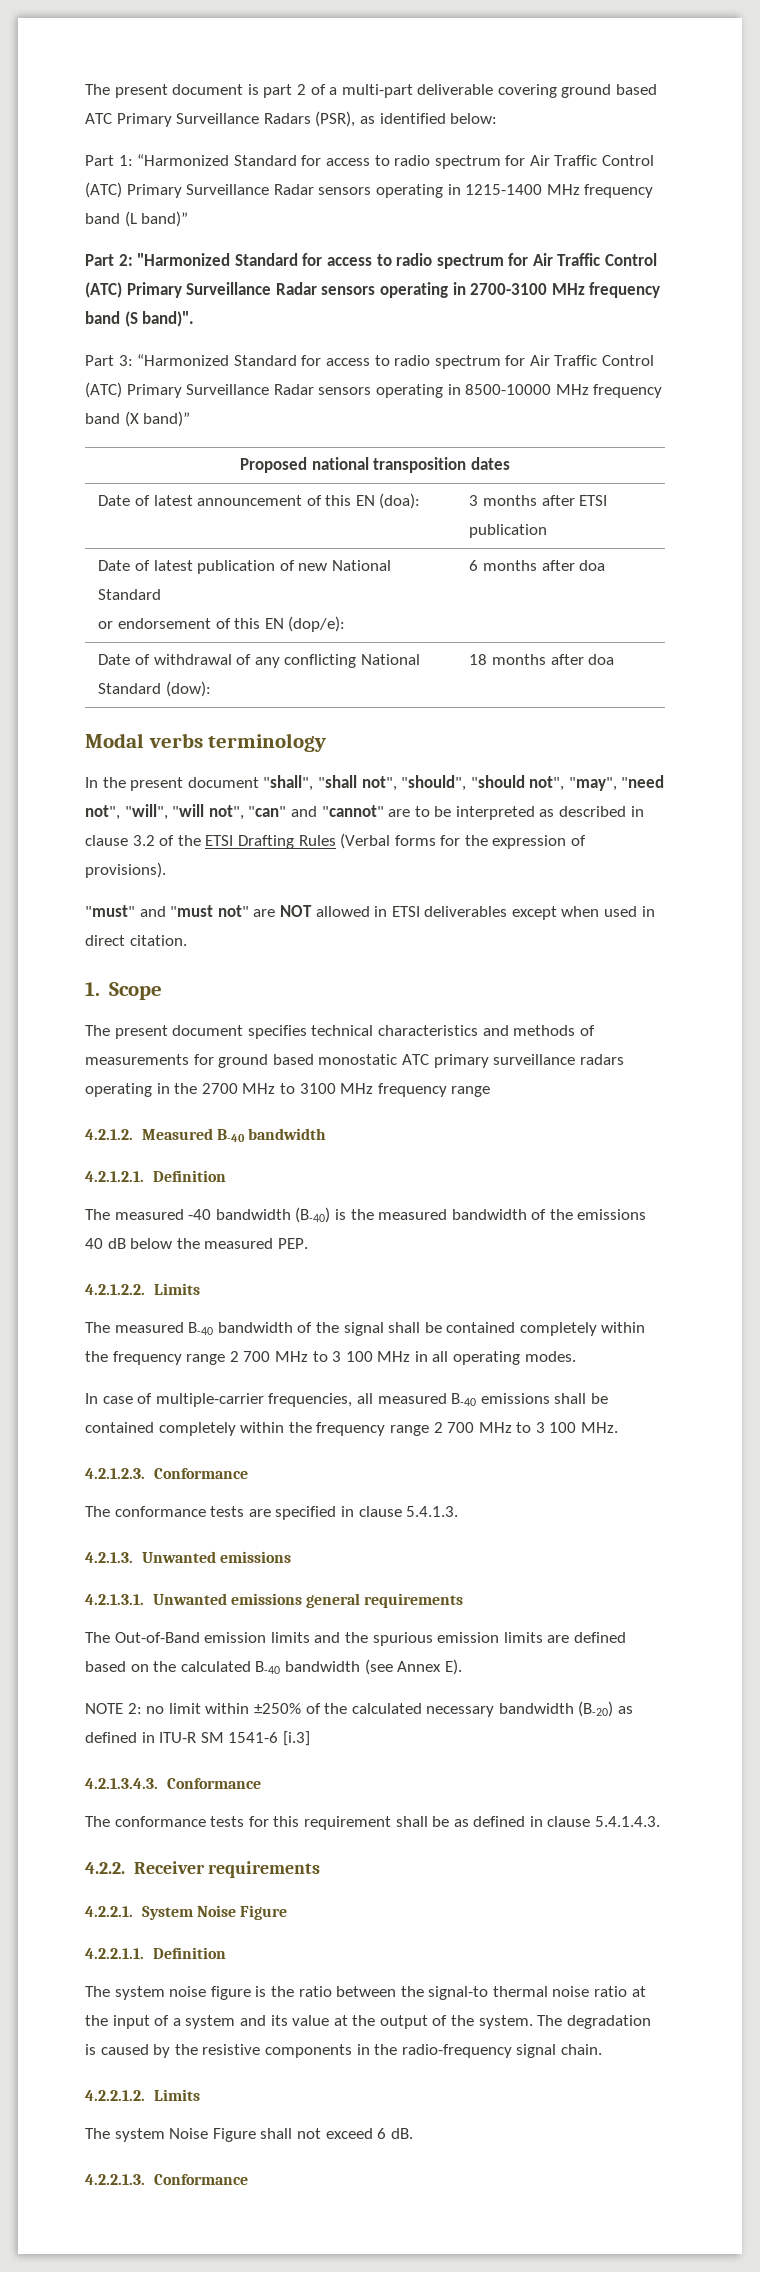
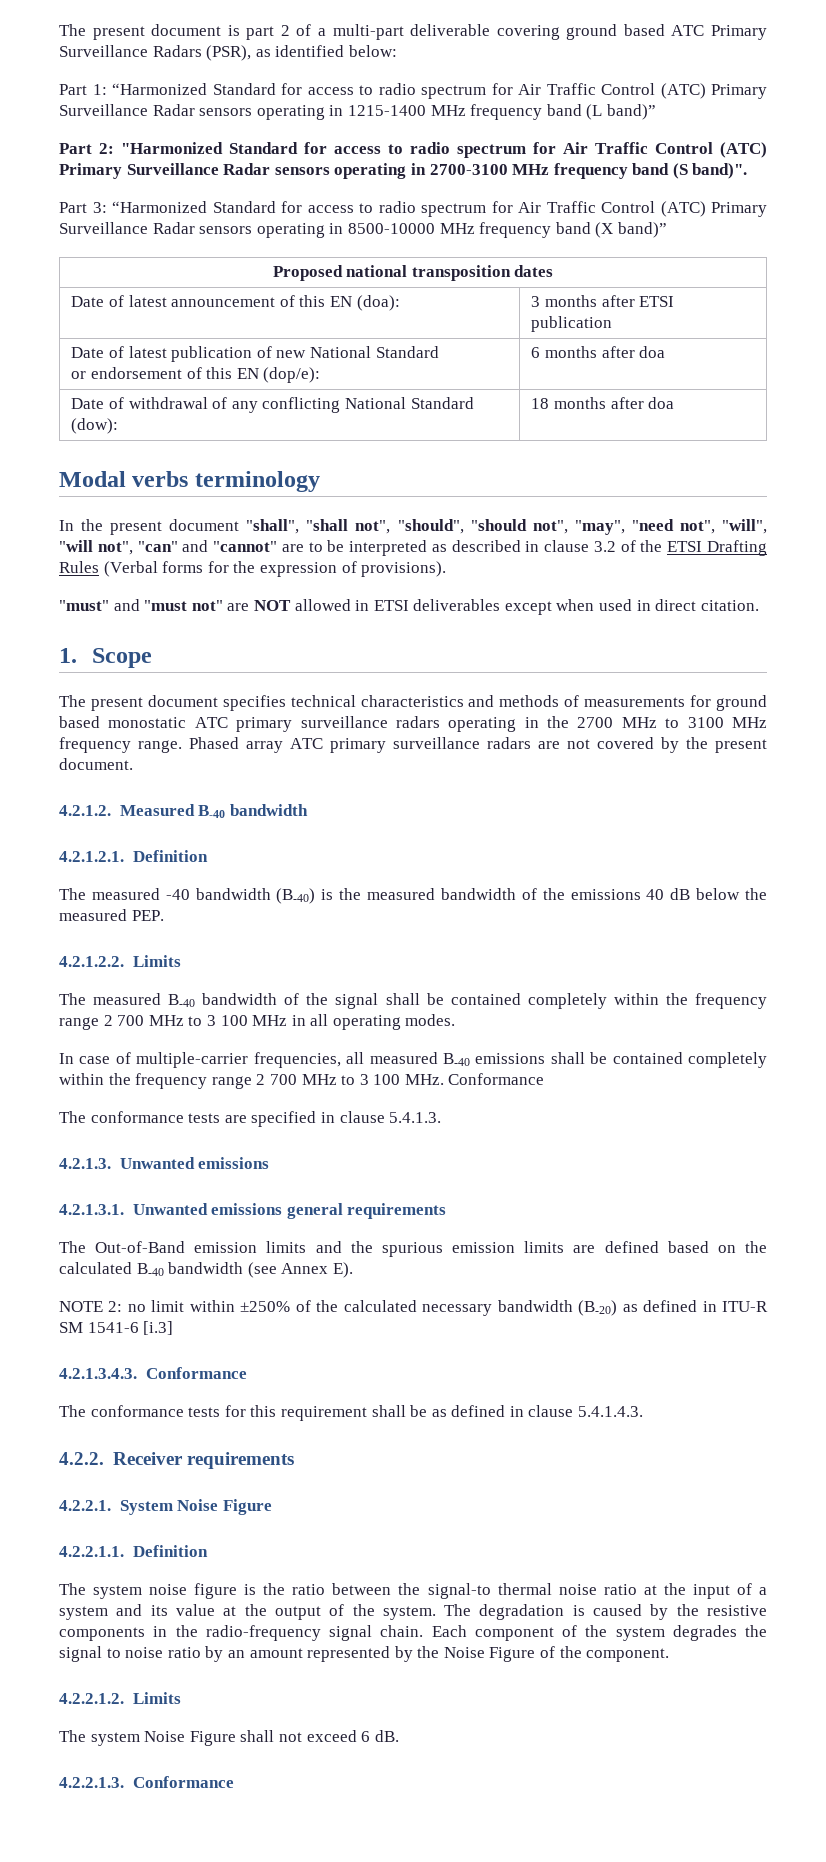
- The present document specifies technical characteristics and methods of measurements for ground based monostatic ATC primary surveillance radars operating in the 2700 MHz to 3100 MHz frequency range
+ The present document specifies technical characteristics and methods of measurements for ground based monostatic ATC primary surveillance radars operating in the 2700 MHz to 3100 MHz frequency range. Phased array ATC primary surveillance radars are not covered by the present document.
- In case of multiple-carrier frequencies, all measured B-40 emissions shall be contained completely within the frequency range 2 700 MHz to 3 100 MHz.
- 4.2.1.2.3. Conformance
+ In case of multiple-carrier frequencies, all measured B-40 emissions shall be contained completely within the frequency range 2 700 MHz to 3 100 MHz. Conformance
+ Each component of the system degrades the signal to noise ratio by an amount represented by the Noise Figure of the component.

